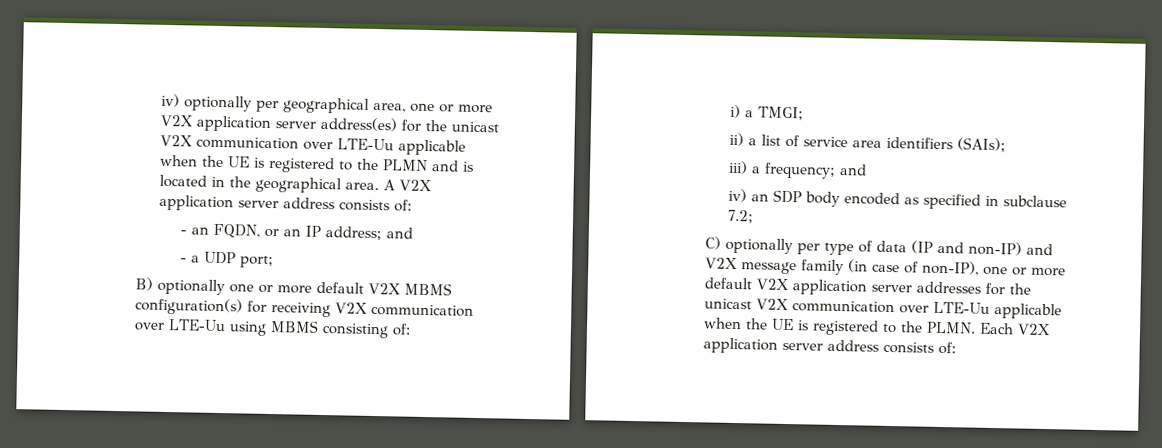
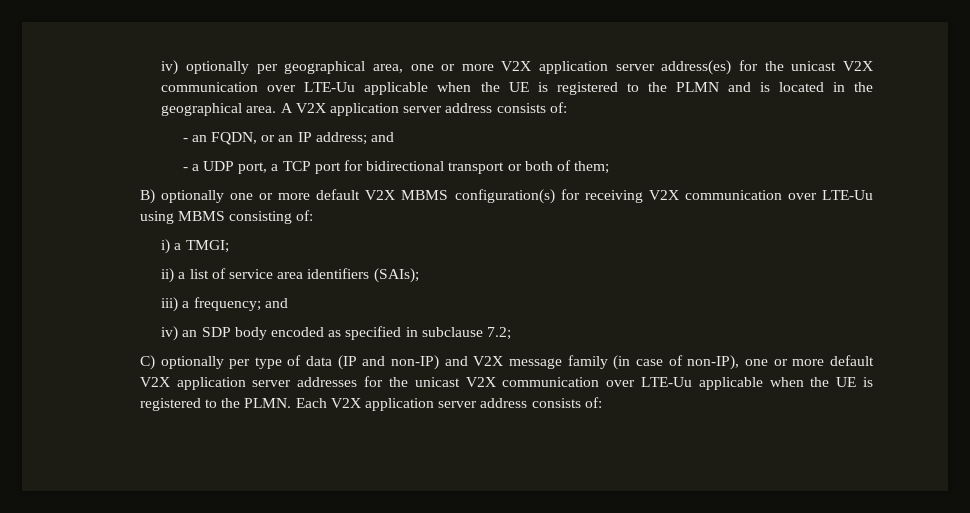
- - a UDP port;
+ - a UDP port, a TCP port for bidirectional transport or both of them;

